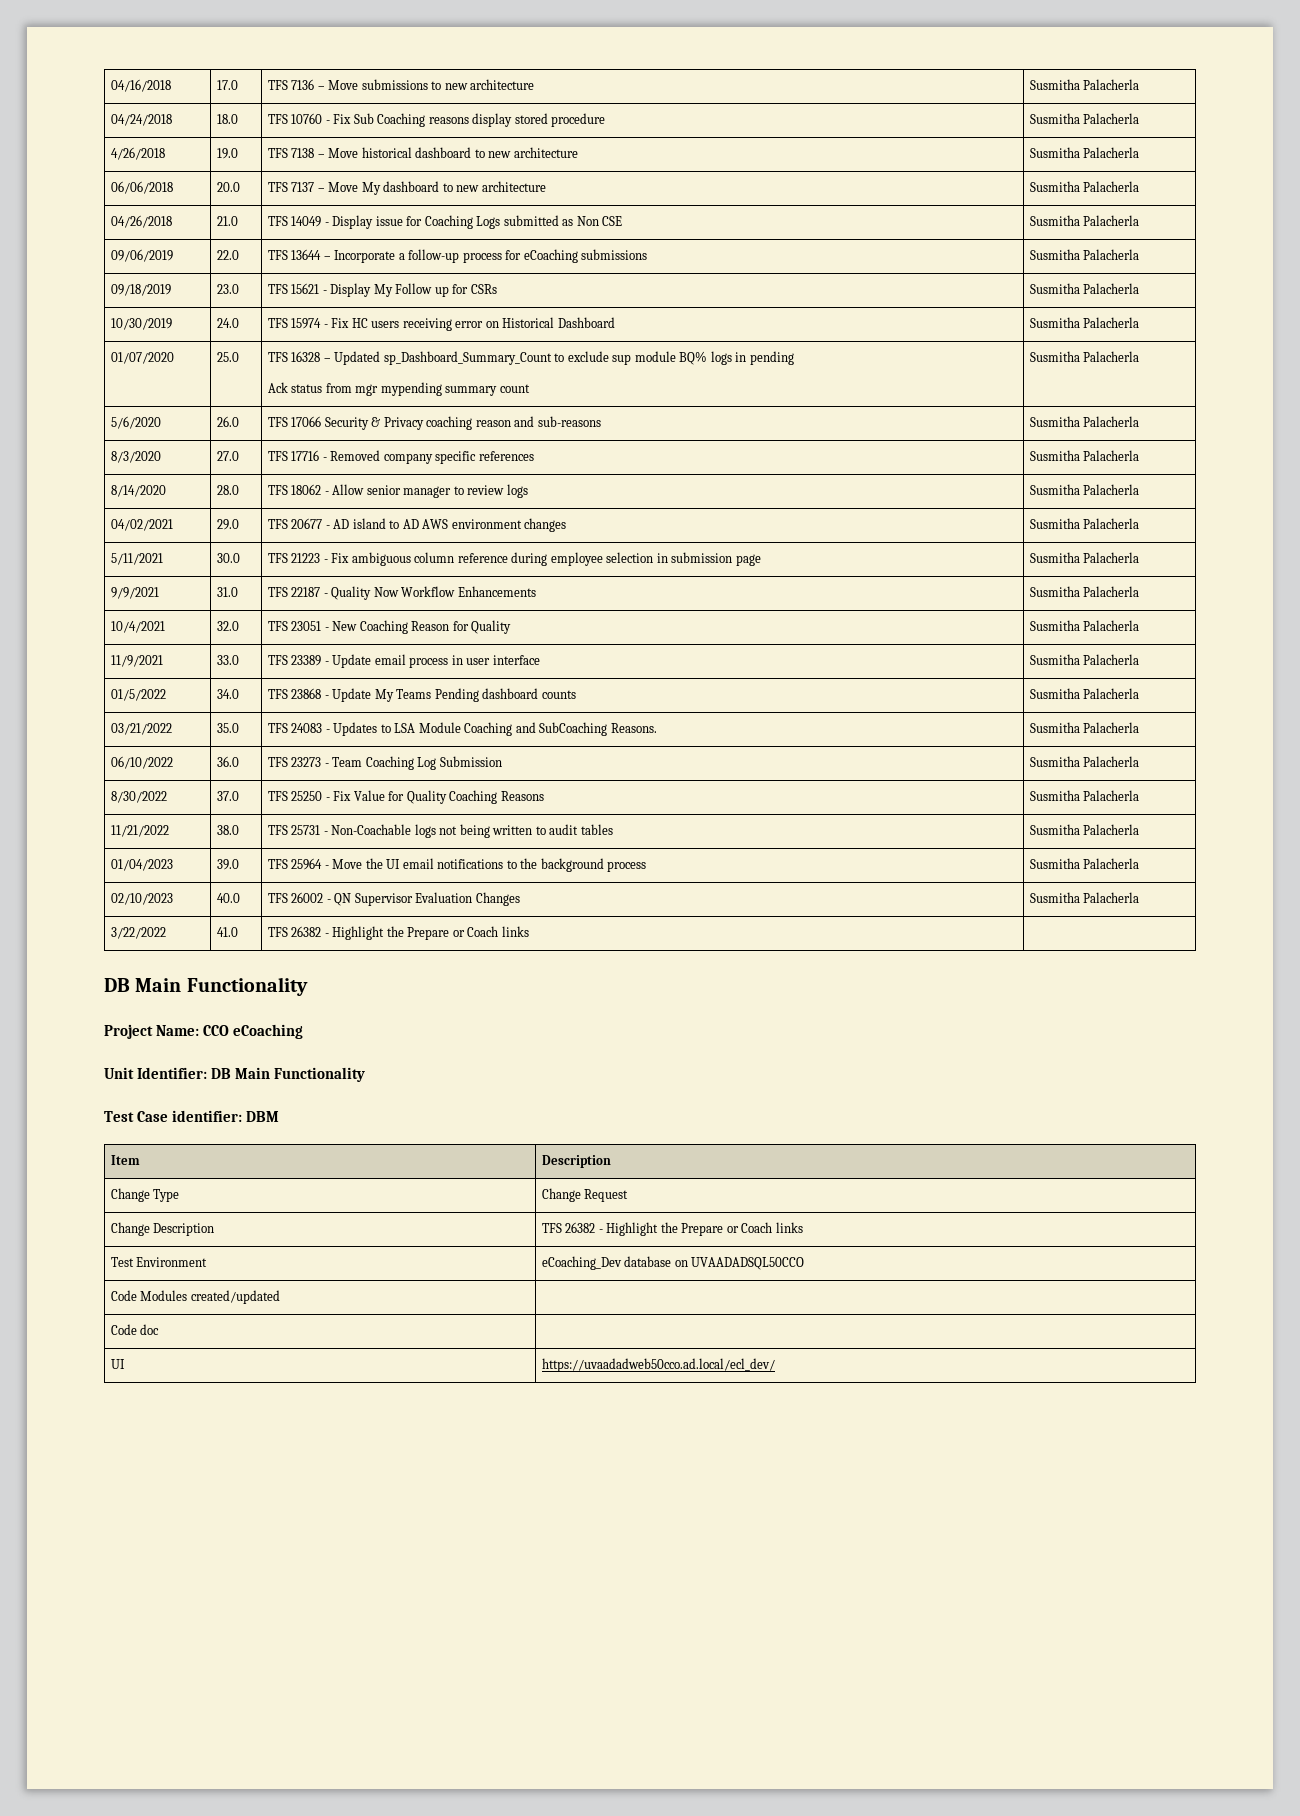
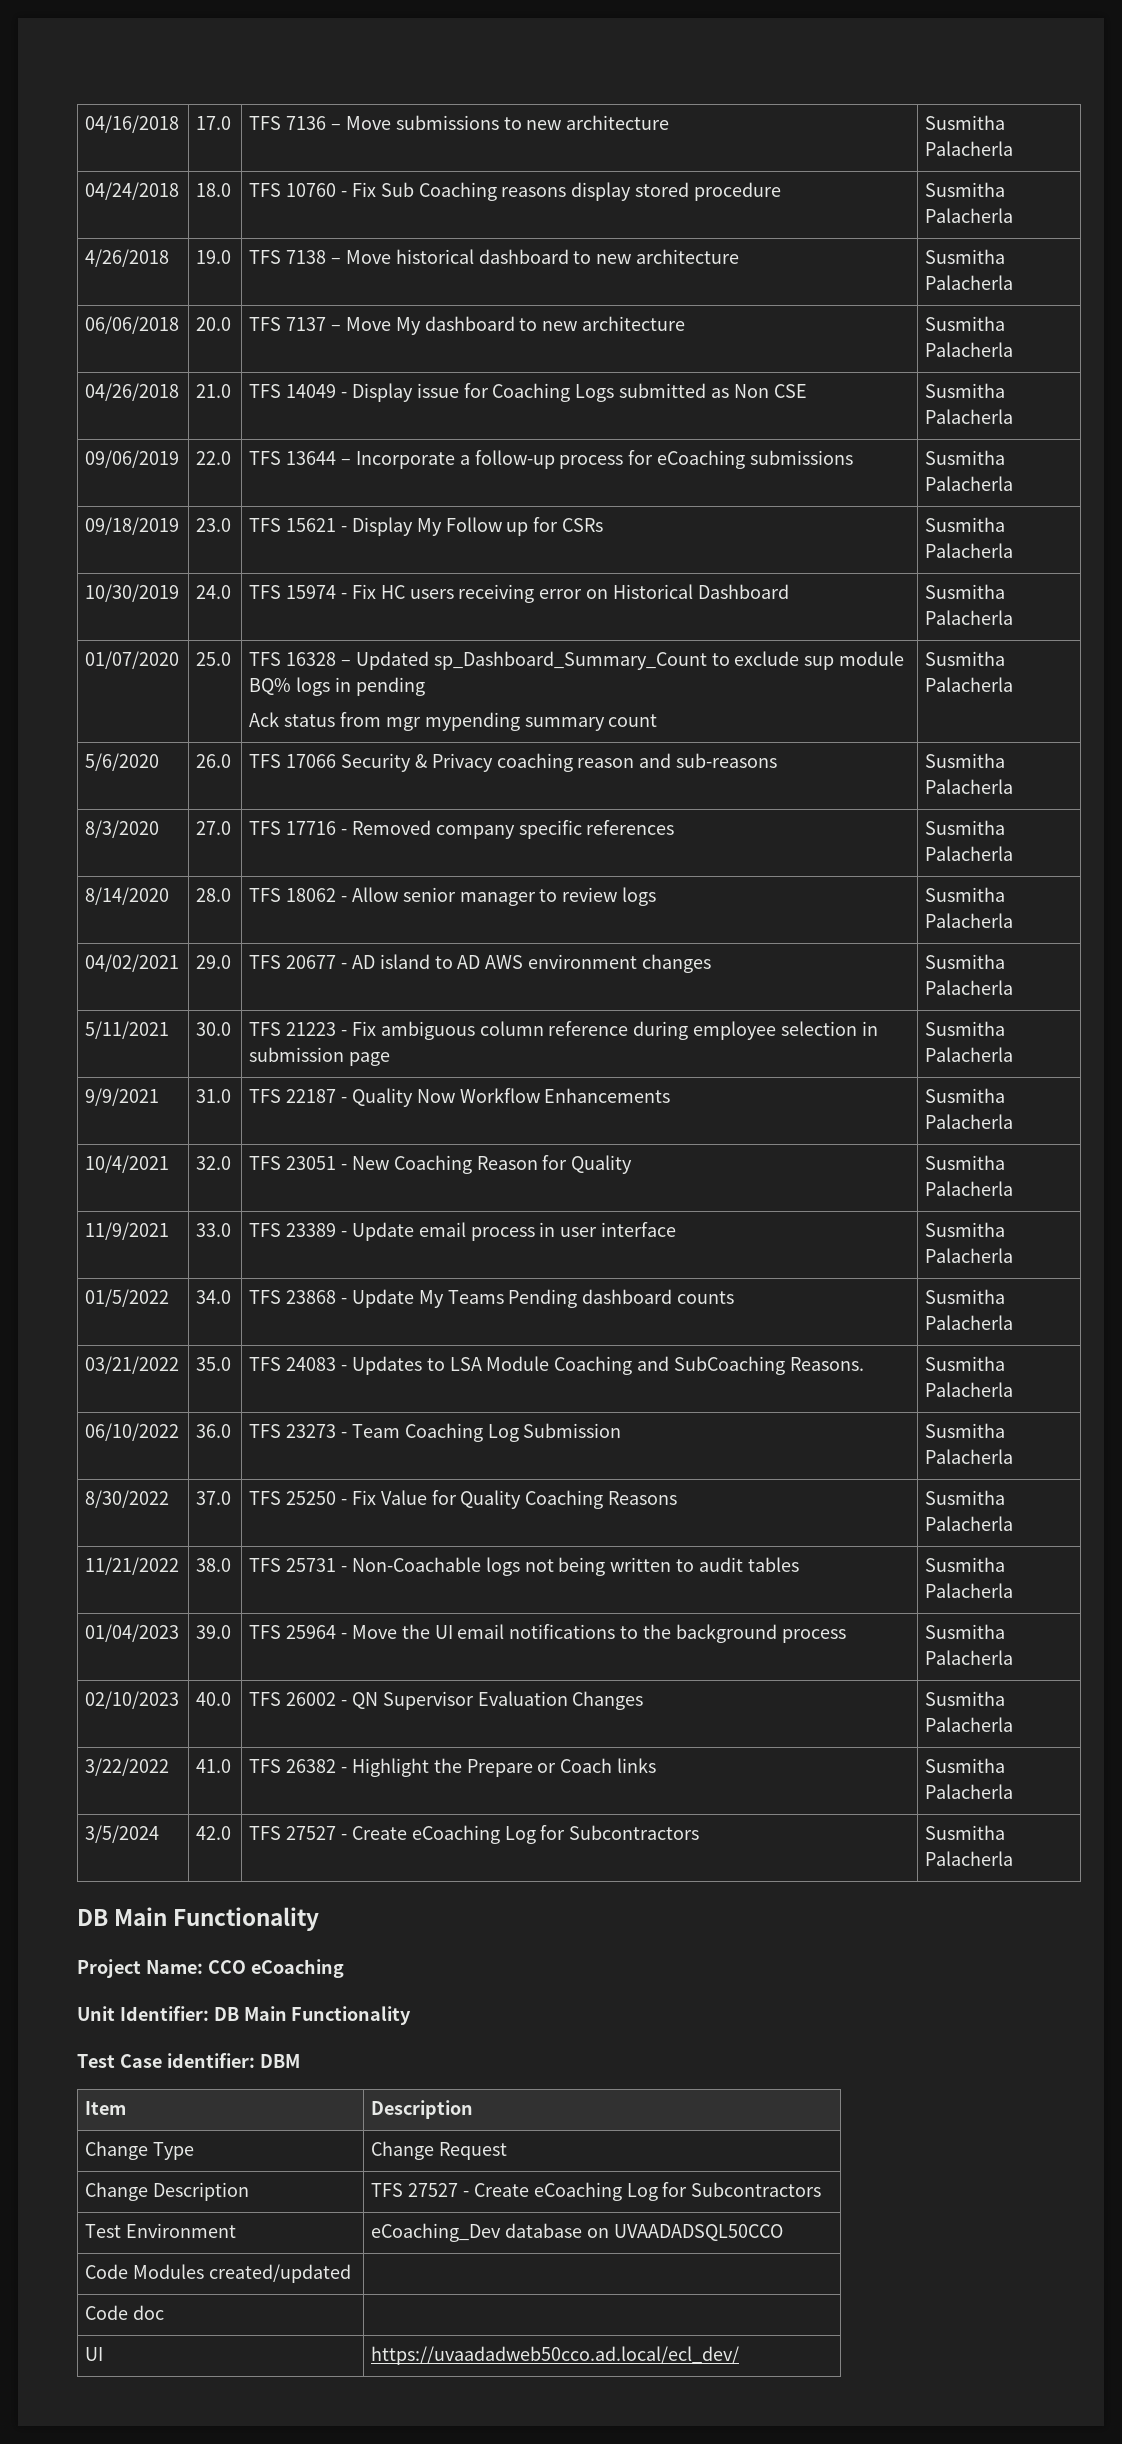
- 3/22/2022 | 41.0 | TFS 26382 - Highlight the Prepare or Coach links |
+ 3/22/2022 | 41.0 | TFS 26382 - Highlight the Prepare or Coach links | Susmitha Palacherla
+ 3/5/2024 | 42.0 | TFS 27527 - Create eCoaching Log for Subcontractors | Susmitha Palacherla
- Change Description | TFS 26382 - Highlight the Prepare or Coach links
+ Change Description | TFS 27527 - Create eCoaching Log for Subcontractors

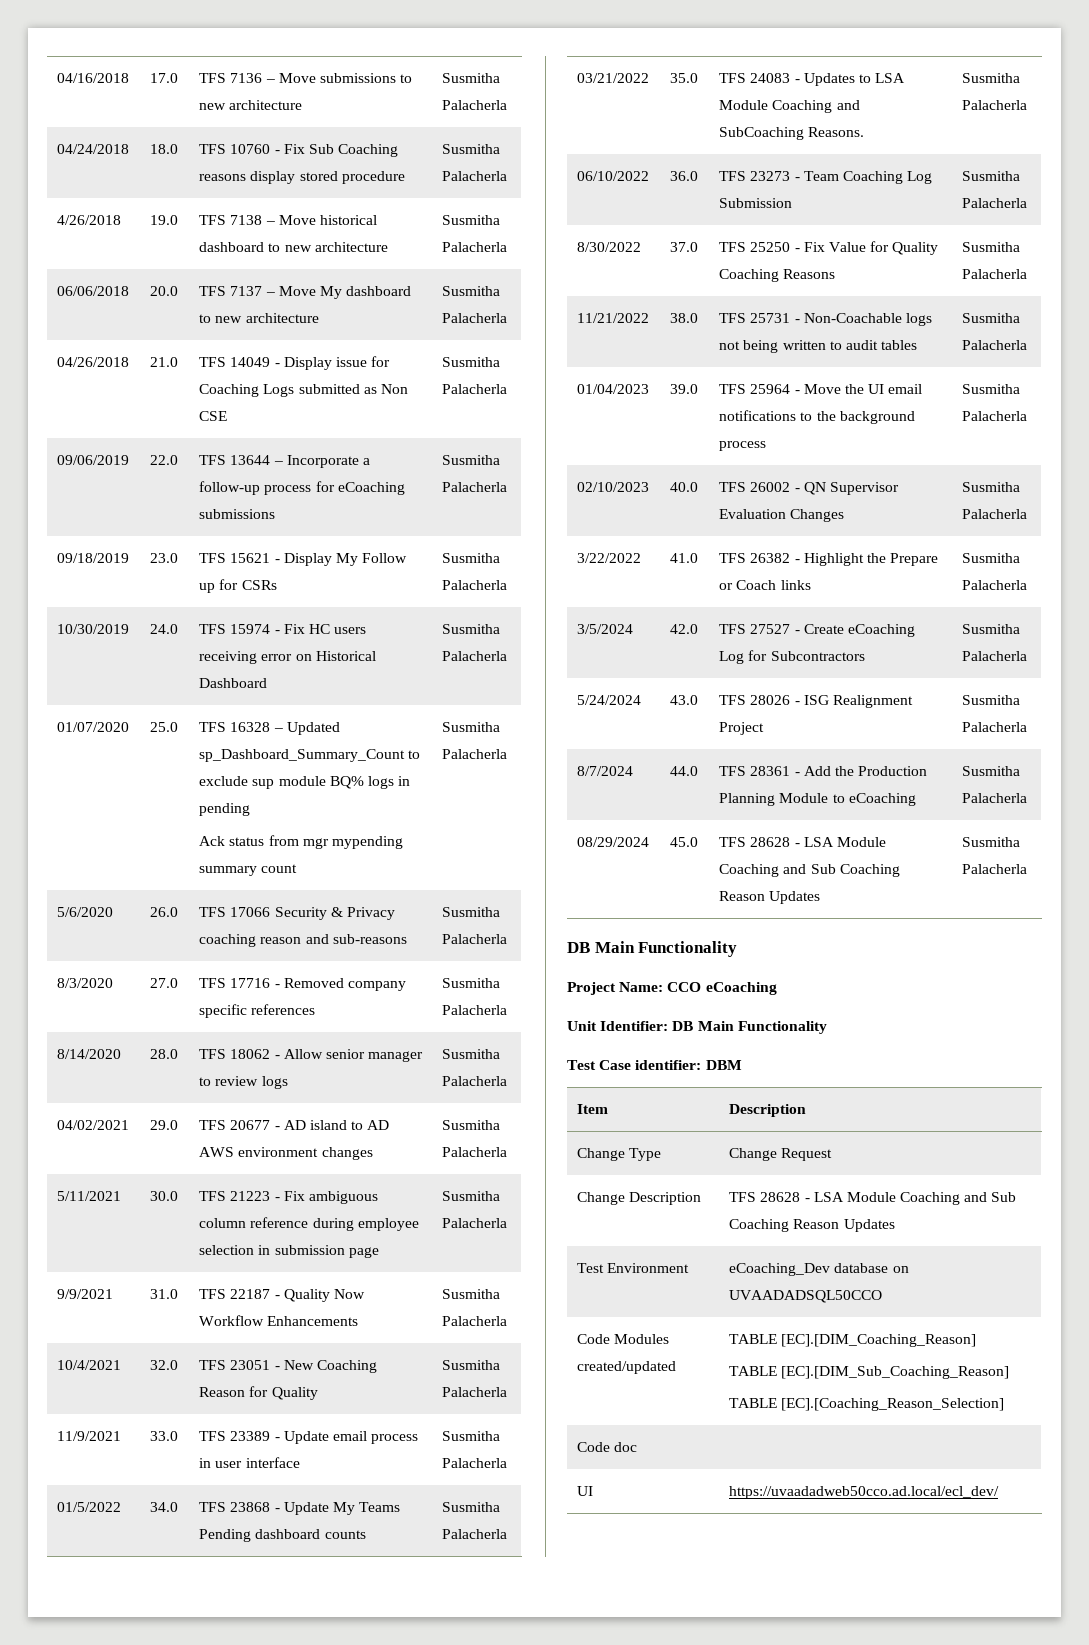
+ 5/24/2024 | 43.0 | TFS 28026 - ISG Realignment Project | Susmitha Palacherla
+ 8/7/2024 | 44.0 | TFS 28361 - Add the Production Planning Module to eCoaching | Susmitha Palacherla
+ 08/29/2024 | 45.0 | TFS 28628 - LSA Module Coaching and Sub Coaching Reason Updates | Susmitha Palacherla
- Change Description | TFS 27527 - Create eCoaching Log for Subcontractors
+ Change Description | TFS 28628 - LSA Module Coaching and Sub Coaching Reason Updates
- Code Modules created/updated |
+ Code Modules created/updated | TABLE [EC].[DIM_Coaching_Reason]
+ TABLE [EC].[DIM_Sub_Coaching_Reason]
+ TABLE [EC].[Coaching_Reason_Selection]

